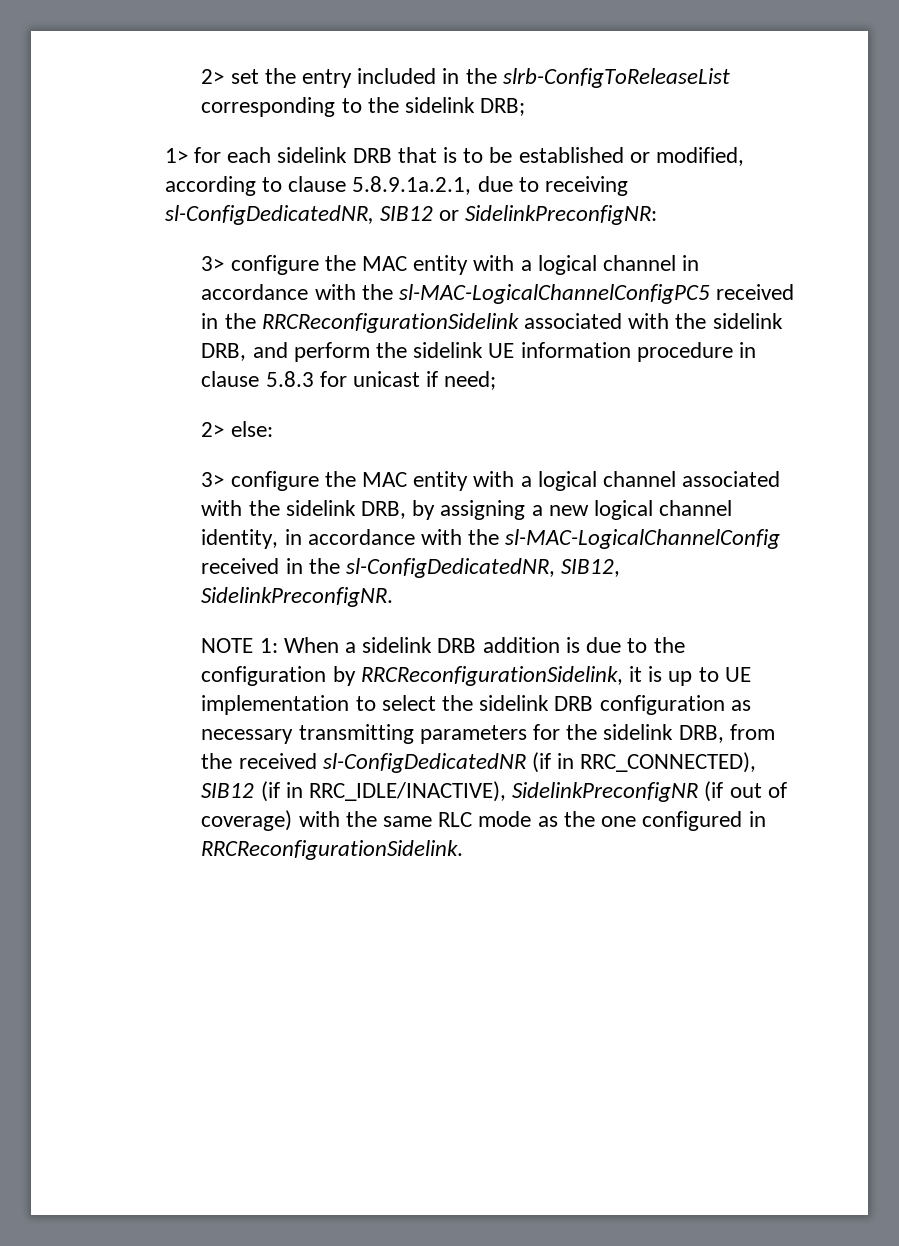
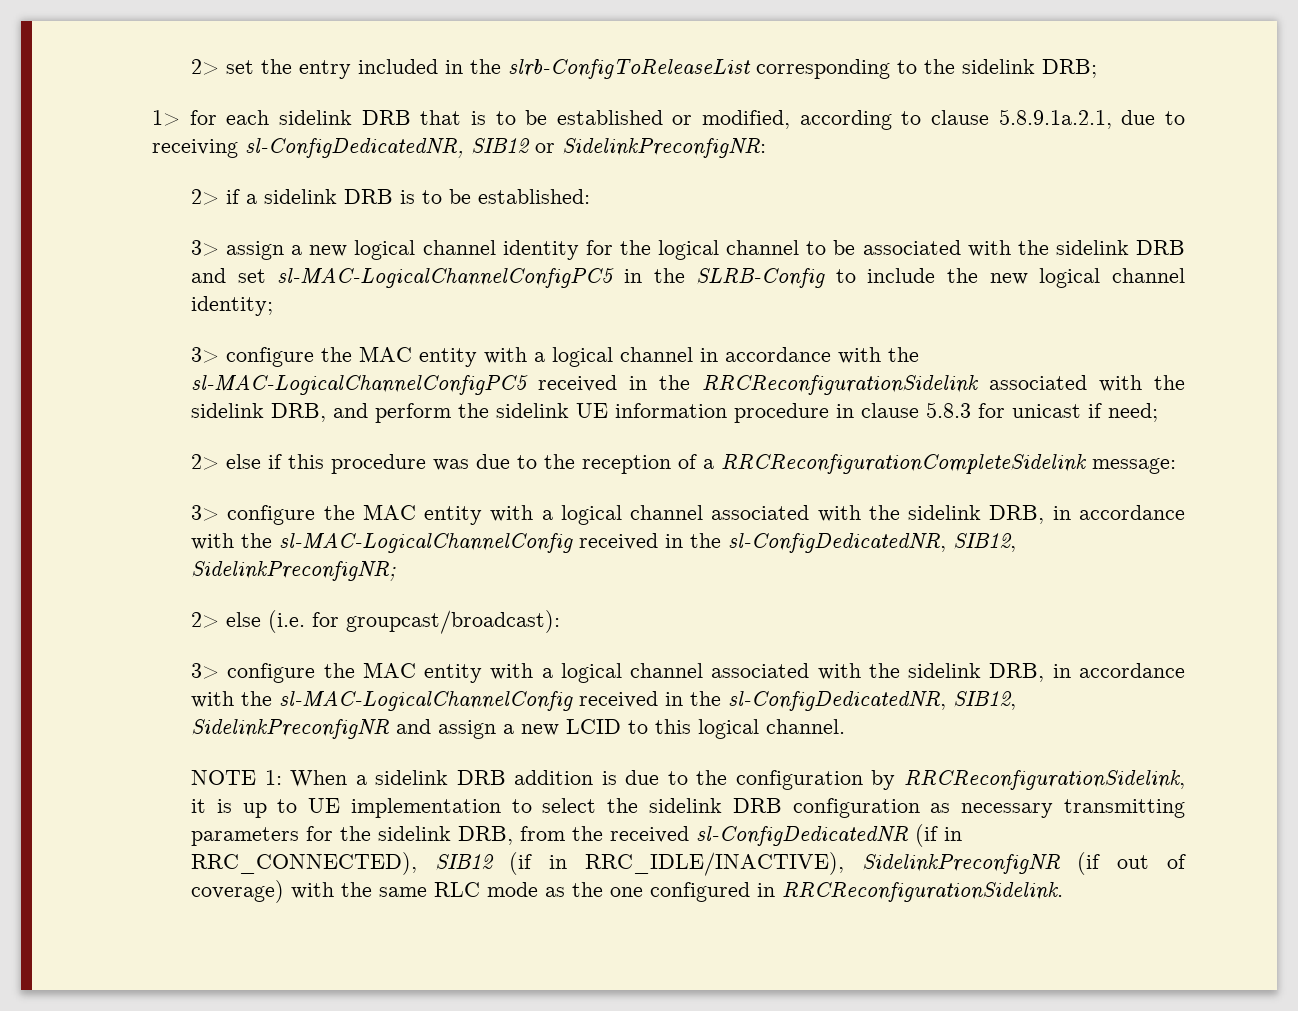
+ 2> if a sidelink DRB is to be established:
+ 3> assign a new logical channel identity for the logical channel to be associated with the sidelink DRB and set sl-MAC-LogicalChannelConfigPC5 in the SLRB-Config to include the new logical channel identity;
- 2> else:
+ 2> else if this procedure was due to the reception of a RRCReconfigurationCompleteSidelink message:
- 3> configure the MAC entity with a logical channel associated with the sidelink DRB, by assigning a new logical channel identity, in accordance with the sl-MAC-LogicalChannelConfig received in the sl-ConfigDedicatedNR, SIB12, SidelinkPreconfigNR.
+ 3> configure the MAC entity with a logical channel associated with the sidelink DRB, in accordance with the sl-MAC-LogicalChannelConfig received in the sl-ConfigDedicatedNR, SIB12, SidelinkPreconfigNR;
+ 2> else (i.e. for groupcast/broadcast):
+ 3> configure the MAC entity with a logical channel associated with the sidelink DRB, in accordance with the sl-MAC-LogicalChannelConfig received in the sl-ConfigDedicatedNR, SIB12, SidelinkPreconfigNR and assign a new LCID to this logical channel.

